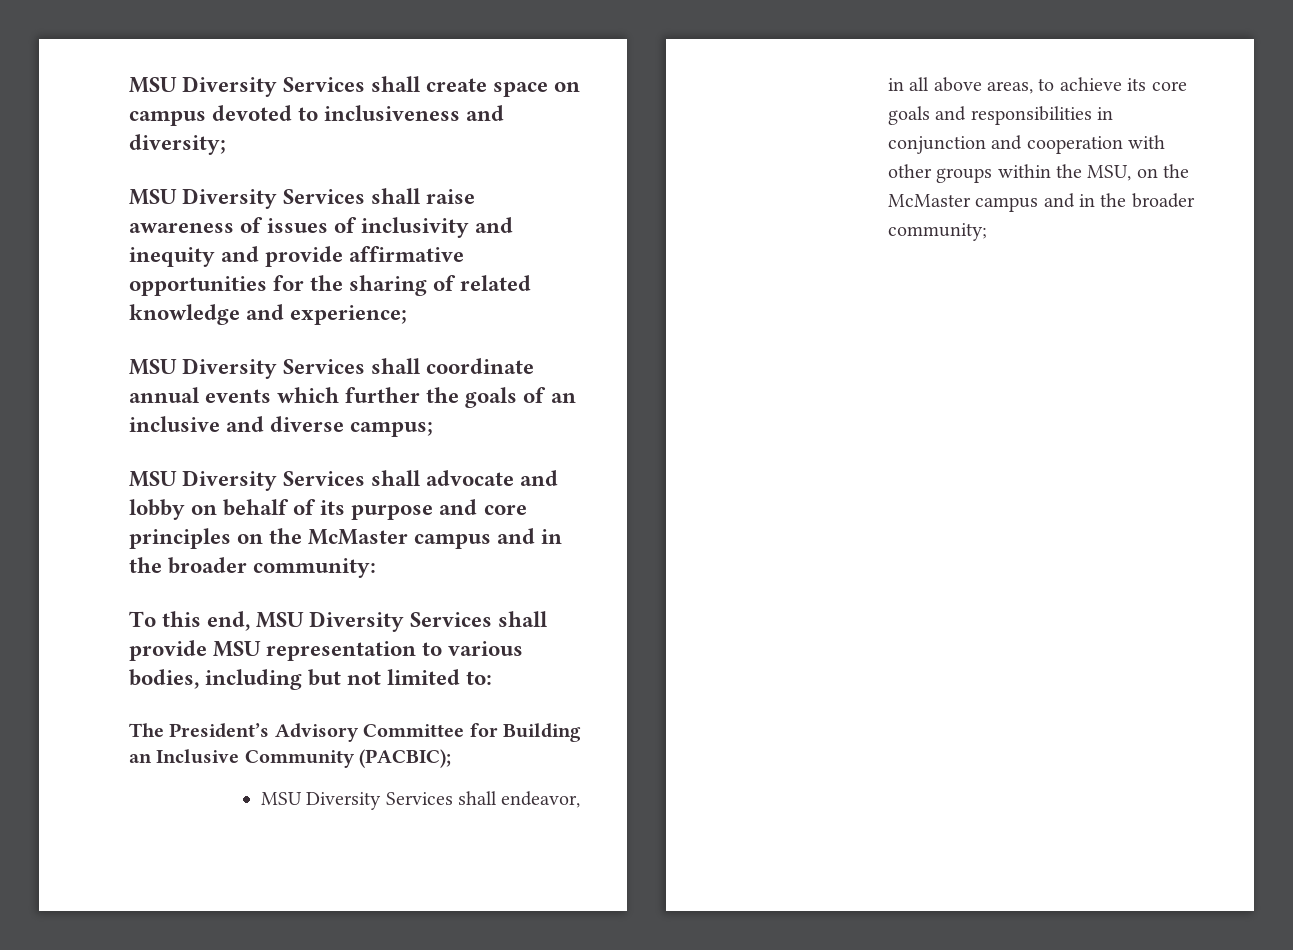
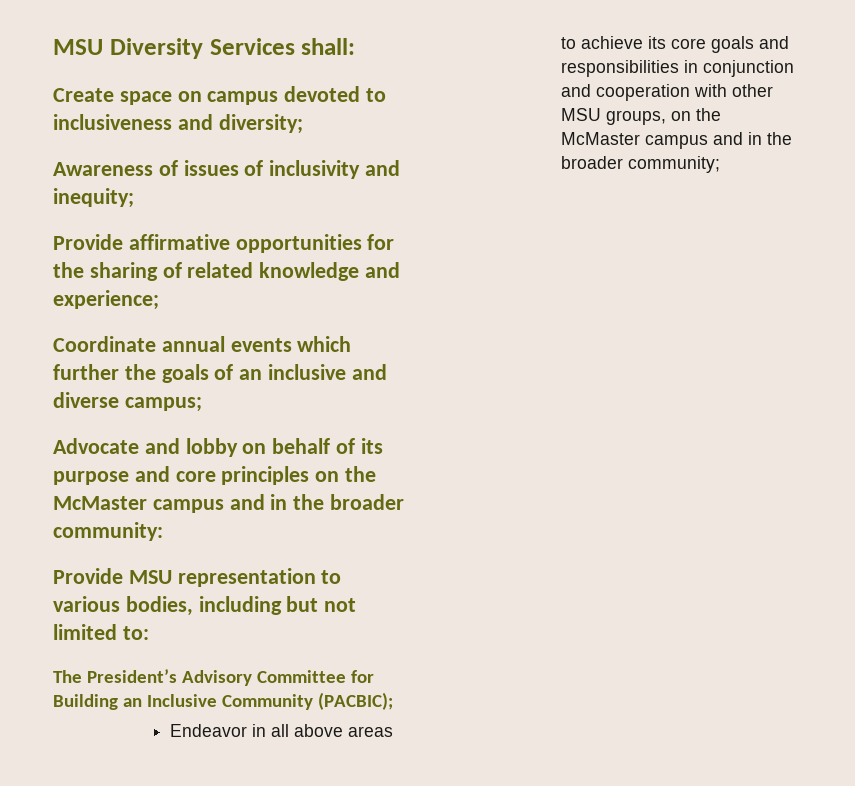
- MSU Diversity Services shall create space on campus devoted to inclusiveness and diversity;
+ MSU Diversity Services shall:
+ Create space on campus devoted to inclusiveness and diversity;
- MSU Diversity Services shall raise awareness of issues of inclusivity and inequity and provide affirmative opportunities for the sharing of related knowledge and experience;
+ Awareness of issues of inclusivity and inequity;
+ Provide affirmative opportunities for the sharing of related knowledge and experience;
- MSU Diversity Services shall coordinate annual events which further the goals of an inclusive and diverse campus;
+ Coordinate annual events which further the goals of an inclusive and diverse campus;
- MSU Diversity Services shall advocate and lobby on behalf of its purpose and core principles on the McMaster campus and in the broader community:
+ Advocate and lobby on behalf of its purpose and core principles on the McMaster campus and in the broader community:
- To this end, MSU Diversity Services shall provide MSU representation to various bodies, including but not limited to:
+ Provide MSU representation to various bodies, including but not limited to:
- MSU Diversity Services shall endeavor, in all above areas, to achieve its core goals and responsibilities in conjunction and cooperation with other groups within the MSU, on the McMaster campus and in the broader community;
+ Endeavor in all above areas to achieve its core goals and responsibilities in conjunction and cooperation with other MSU groups, on the McMaster campus and in the broader community;

